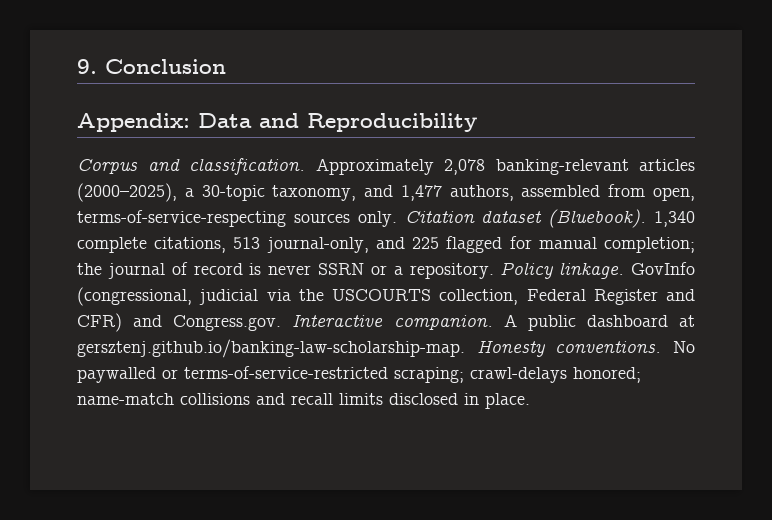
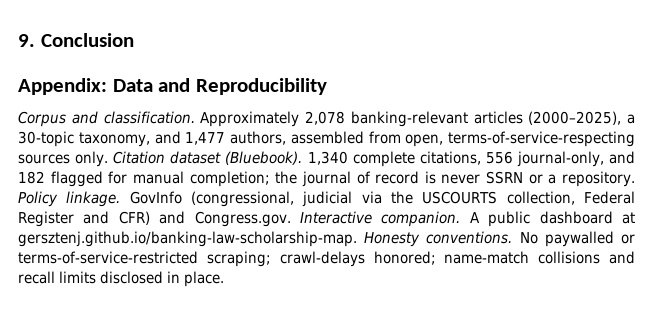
- 1,340 complete citations, 513 journal-only, and 225 flagged for manual completion; the journal of record is never SSRN or a repository.
+ 1,340 complete citations, 556 journal-only, and 182 flagged for manual completion; the journal of record is never SSRN or a repository.

